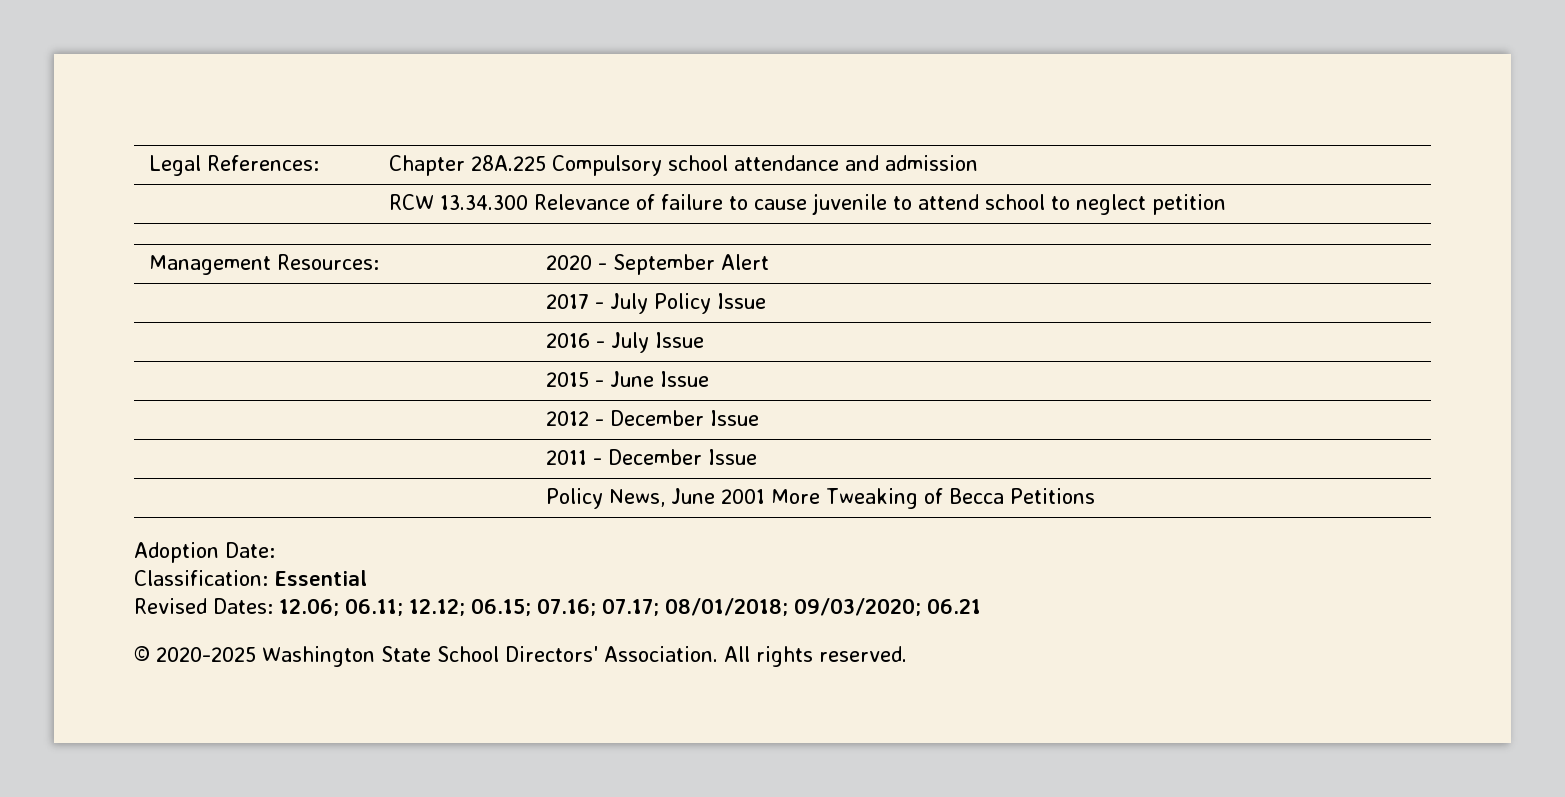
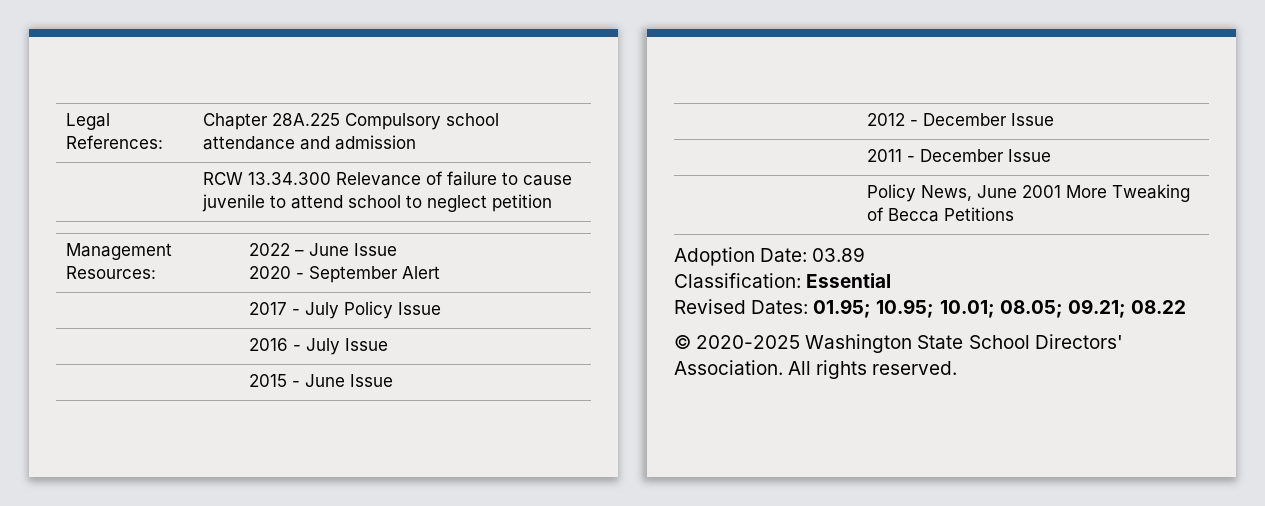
- Management Resources: | 2020 - September Alert
+ Management Resources: | 2022 – June Issue
+ 2020 - September Alert
- Adoption Date:
+ Adoption Date: 03.89
- Revised Dates: 12.06; 06.11; 12.12; 06.15; 07.16; 07.17; 08/01/2018; 09/03/2020; 06.21
+ Revised Dates: 01.95; 10.95; 10.01; 08.05; 09.21; 08.22

